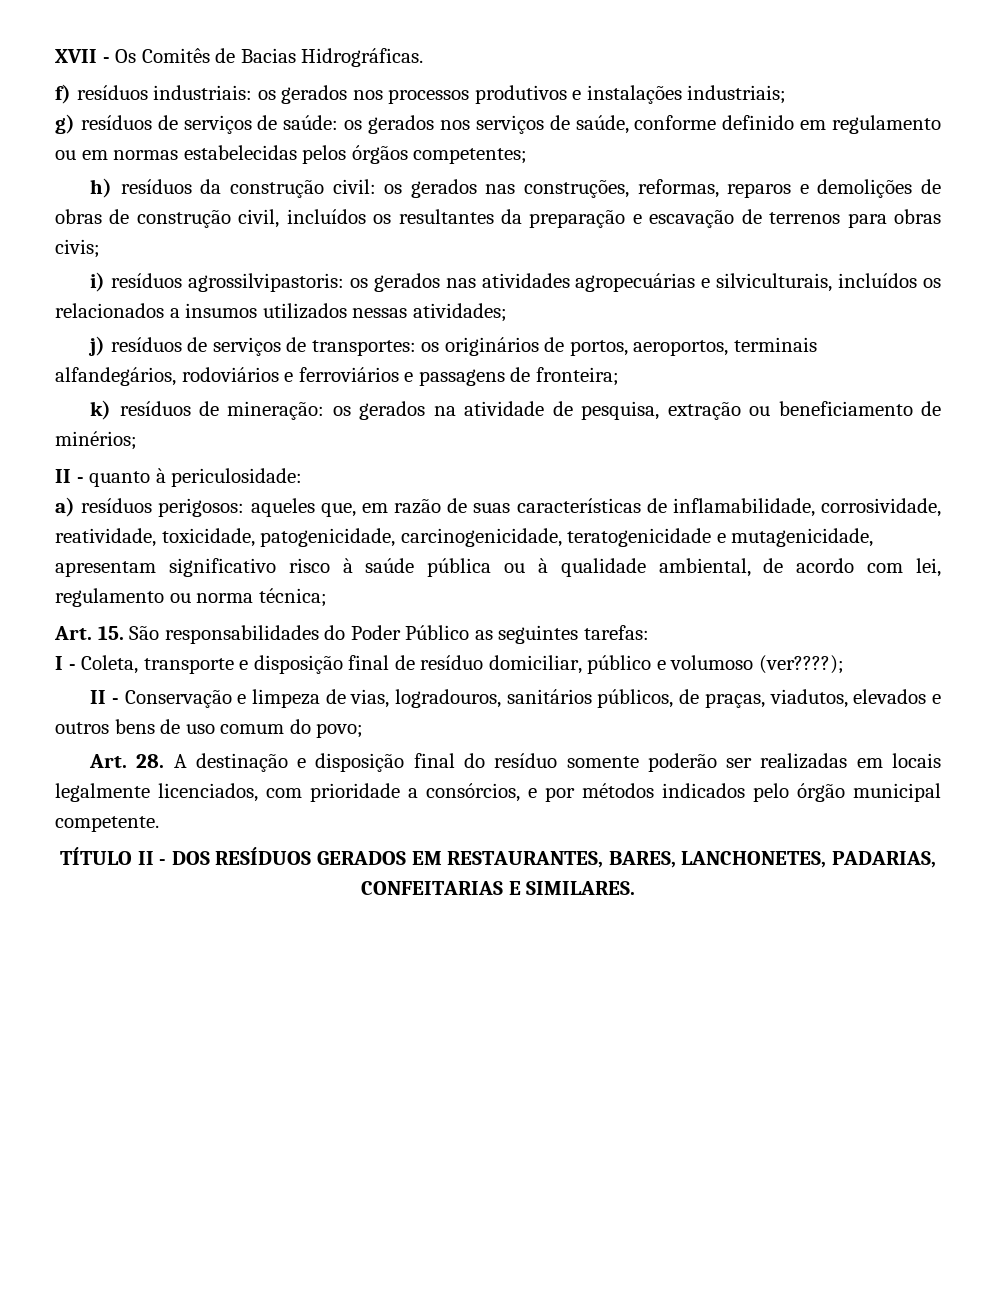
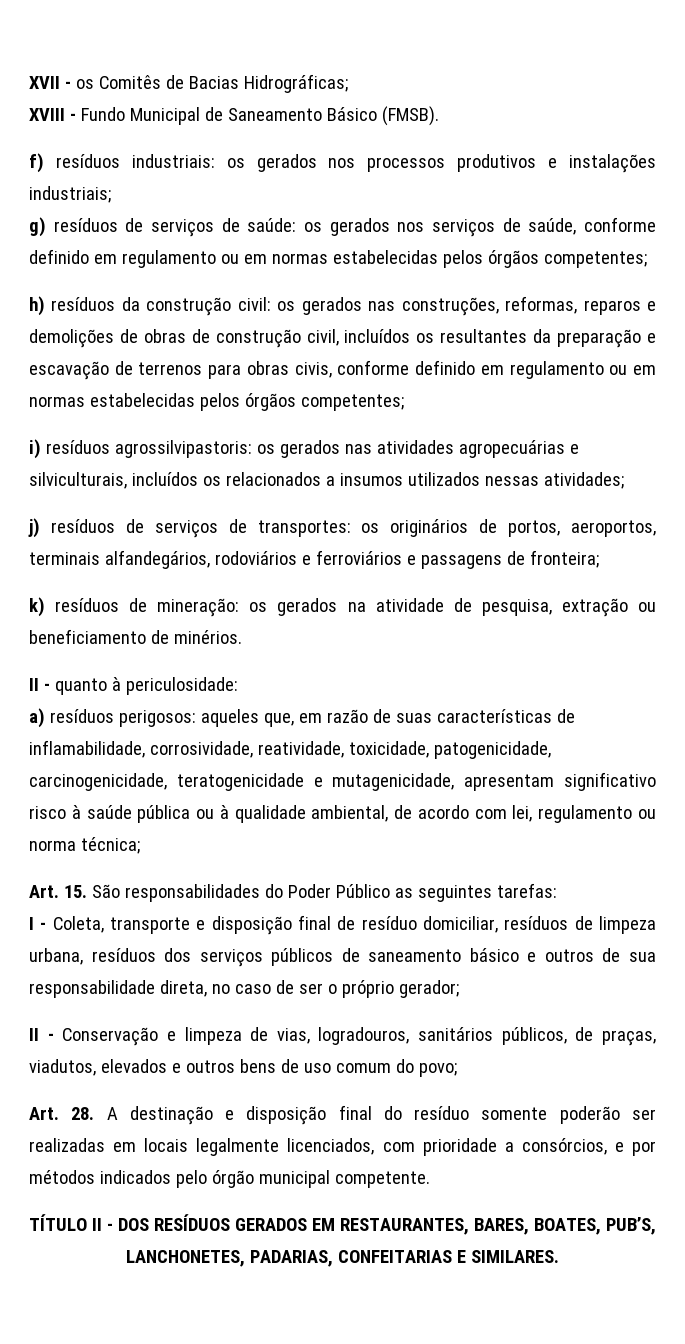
- XVII - Os Comitês de Bacias Hidrográficas.
+ XVII - os Comitês de Bacias Hidrográficas;
+ XVIII - Fundo Municipal de Saneamento Básico (FMSB).
- h) resíduos da construção civil: os gerados nas construções, reformas, reparos e demolições de obras de construção civil, incluídos os resultantes da preparação e escavação de terrenos para obras civis;
+ h) resíduos da construção civil: os gerados nas construções, reformas, reparos e demolições de obras de construção civil, incluídos os resultantes da preparação e escavação de terrenos para obras civis, conforme definido em regulamento ou em normas estabelecidas pelos órgãos competentes;
- k) resíduos de mineração: os gerados na atividade de pesquisa, extração ou beneficiamento de minérios;
+ k) resíduos de mineração: os gerados na atividade de pesquisa, extração ou beneficiamento de minérios.
- I - Coleta, transporte e disposição final de resíduo domiciliar, público e volumoso (ver????);
+ I - Coleta, transporte e disposição final de resíduo domiciliar, resíduos de limpeza urbana, resíduos dos serviços públicos de saneamento básico e outros de sua responsabilidade direta, no caso de ser o próprio gerador;
- TÍTULO II - DOS RESÍDUOS GERADOS EM RESTAURANTES, BARES, LANCHONETES, PADARIAS, CONFEITARIAS E SIMILARES.
+ TÍTULO II - DOS RESÍDUOS GERADOS EM RESTAURANTES, BARES, BOATES, PUB’S, LANCHONETES, PADARIAS, CONFEITARIAS E SIMILARES.

